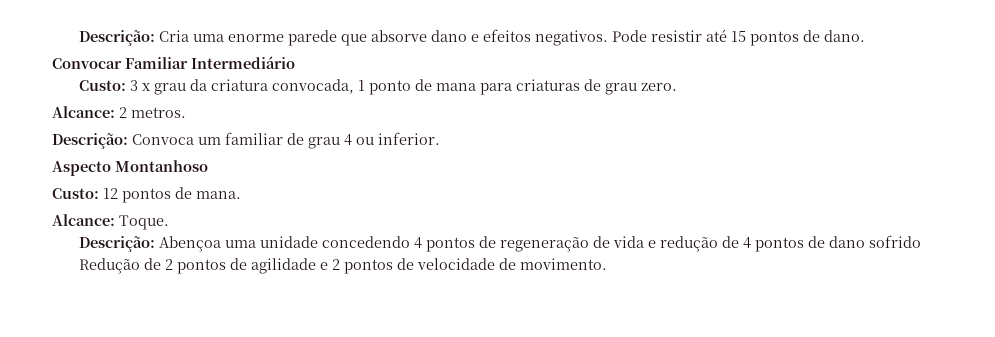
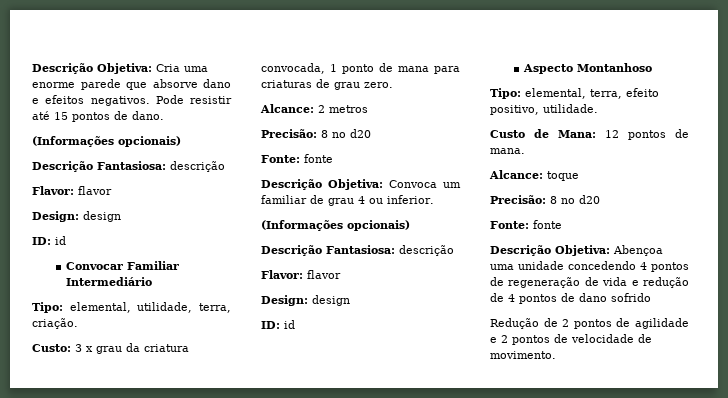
- Descrição: Cria uma enorme parede que absorve dano e efeitos negativos.
+ Descrição Objetiva: Cria uma enorme parede que absorve dano e efeitos negativos.
  Pode resistir até 15 pontos de dano.
+ (Informações opcionais)
+ Descrição Fantasiosa: descrição
+ Flavor: flavor
+ Design: design
+ ID: id
  Convocar Familiar Intermediário
+ Tipo: elemental, utilidade, terra, criação.
- Alcance: 2 metros.
- Descrição: Convoca um familiar de grau 4 ou inferior.
+ Alcance: 2 metros
+ Precisão: 8 no d20
+ Fonte: fonte
+ Descrição Objetiva: Convoca um familiar de grau 4 ou inferior.
+ (Informações opcionais)
+ Descrição Fantasiosa: descrição
+ Flavor: flavor
+ Design: design
+ ID: id
  Aspecto Montanhoso
- Custo: 12 pontos de mana.
+ Tipo: elemental, terra, efeito positivo, utilidade.
+ Custo de Mana: 12 pontos de mana.
- Alcance: Toque.
- Descrição: Abençoa uma unidade concedendo 4 pontos de regeneração de vida e redução de 4 pontos de dano sofrido
+ Alcance: toque
+ Precisão: 8 no d20
+ Fonte: fonte
+ Descrição Objetiva: Abençoa uma unidade concedendo 4 pontos de regeneração de vida e redução de 4 pontos de dano sofrido

